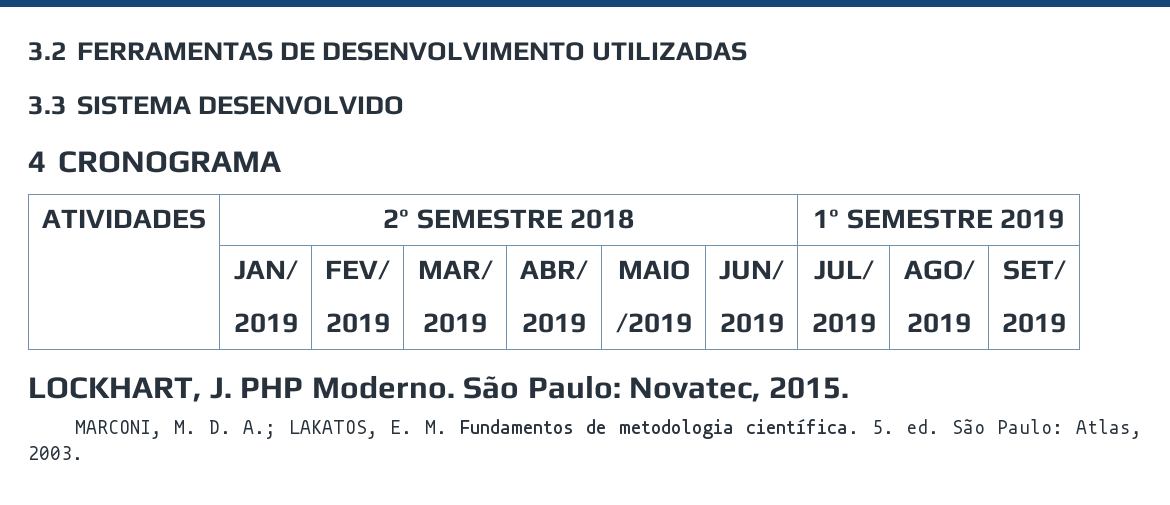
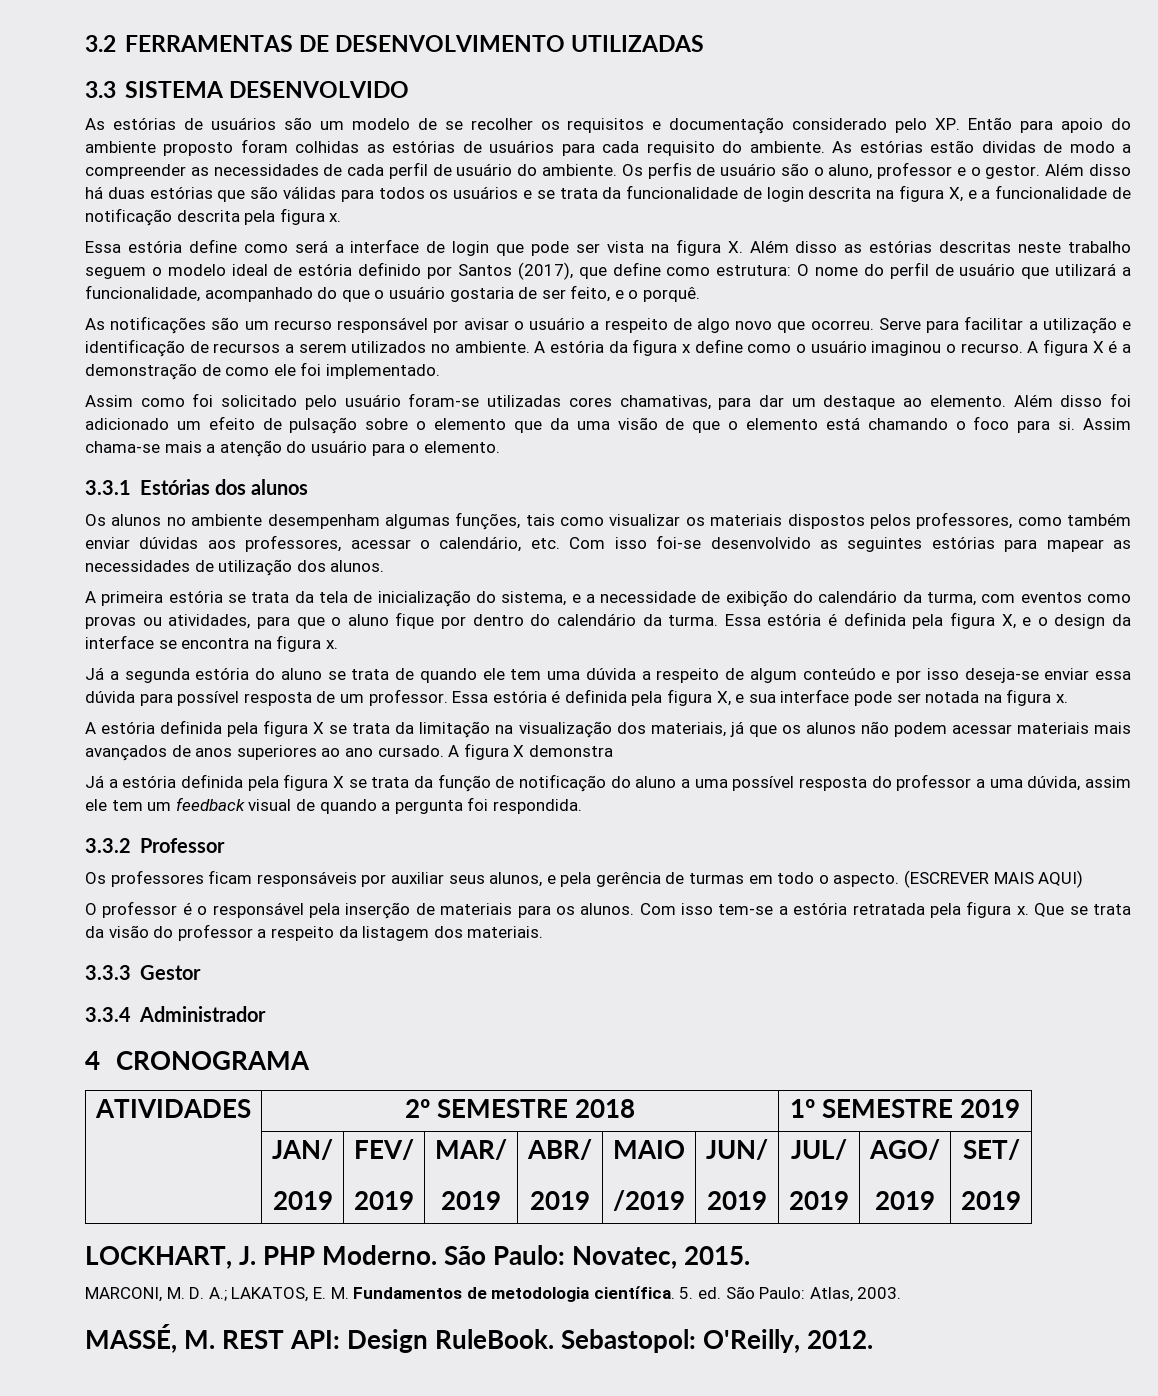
+ As estórias de usuários são um modelo de se recolher os requisitos e documentação considerado pelo XP. Então para apoio do ambiente proposto foram colhidas as estórias de usuários para cada requisito do ambiente. As estórias estão dividas de modo a compreender as necessidades de cada perfil de usuário do ambiente. Os perfis de usuário são o aluno, professor e o gestor. Além disso há duas estórias que são válidas para todos os usuários e se trata da funcionalidade de login descrita na figura X, e a funcionalidade de notificação descrita pela figura x.
+ Essa estória define como será a interface de login que pode ser vista na figura X. Além disso as estórias descritas neste trabalho seguem o modelo ideal de estória definido por Santos (2017), que define como estrutura: O nome do perfil de usuário que utilizará a funcionalidade, acompanhado do que o usuário gostaria de ser feito, e o porquê.
+ As notificações são um recurso responsável por avisar o usuário a respeito de algo novo que ocorreu. Serve para facilitar a utilização e identificação de recursos a serem utilizados no ambiente. A estória da figura x define como o usuário imaginou o recurso. A figura X é a demonstração de como ele foi implementado.
+ Assim como foi solicitado pelo usuário foram-se utilizadas cores chamativas, para dar um destaque ao elemento. Além disso foi adicionado um efeito de pulsação sobre o elemento que da uma visão de que o elemento está chamando o foco para si. Assim chama-se mais a atenção do usuário para o elemento.
+ 3.3.1 Estórias dos alunos
+ Os alunos no ambiente desempenham algumas funções, tais como visualizar os materiais dispostos pelos professores, como também enviar dúvidas aos professores, acessar o calendário, etc. Com isso foi-se desenvolvido as seguintes estórias para mapear as necessidades de utilização dos alunos.
+ A primeira estória se trata da tela de inicialização do sistema, e a necessidade de exibição do calendário da turma, com eventos como provas ou atividades, para que o aluno fique por dentro do calendário da turma. Essa estória é definida pela figura X, e o design da interface se encontra na figura x.
+ Já a segunda estória do aluno se trata de quando ele tem uma dúvida a respeito de algum conteúdo e por isso deseja-se enviar essa dúvida para possível resposta de um professor. Essa estória é definida pela figura X, e sua interface pode ser notada na figura x.
+ A estória definida pela figura X se trata da limitação na visualização dos materiais, já que os alunos não podem acessar materiais mais avançados de anos superiores ao ano cursado. A figura X demonstra
+ Já a estória definida pela figura X se trata da função de notificação do aluno a uma possível resposta do professor a uma dúvida, assim ele tem um feedback visual de quando a pergunta foi respondida.
+ 3.3.2 Professor
+ Os professores ficam responsáveis por auxiliar seus alunos, e pela gerência de turmas em todo o aspecto. (ESCREVER MAIS AQUI)
+ O professor é o responsável pela inserção de materiais para os alunos. Com isso tem-se a estória retratada pela figura x. Que se trata da visão do professor a respeito da listagem dos materiais.
+ 3.3.3 Gestor
+ 3.3.4 Administrador
+ MASSÉ, M. REST API: Design RuleBook. Sebastopol: O'Reilly, 2012.

